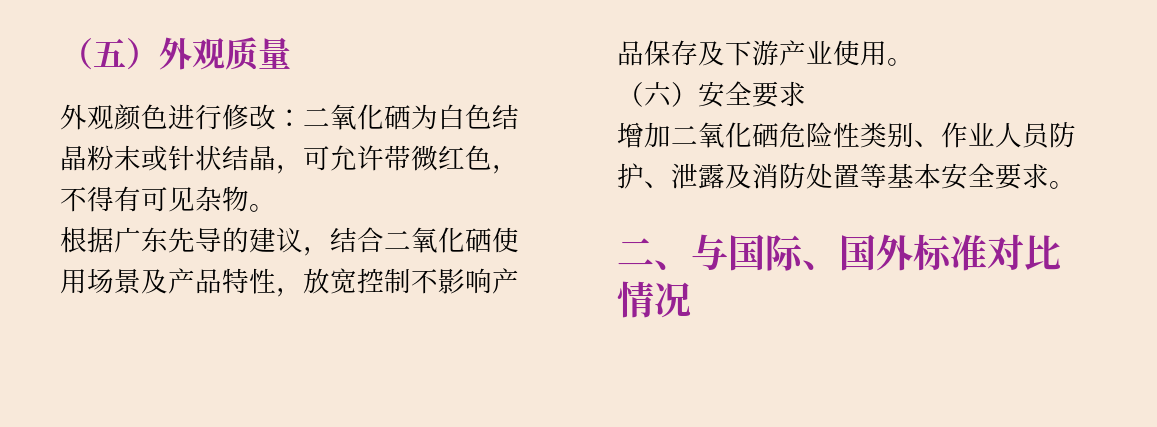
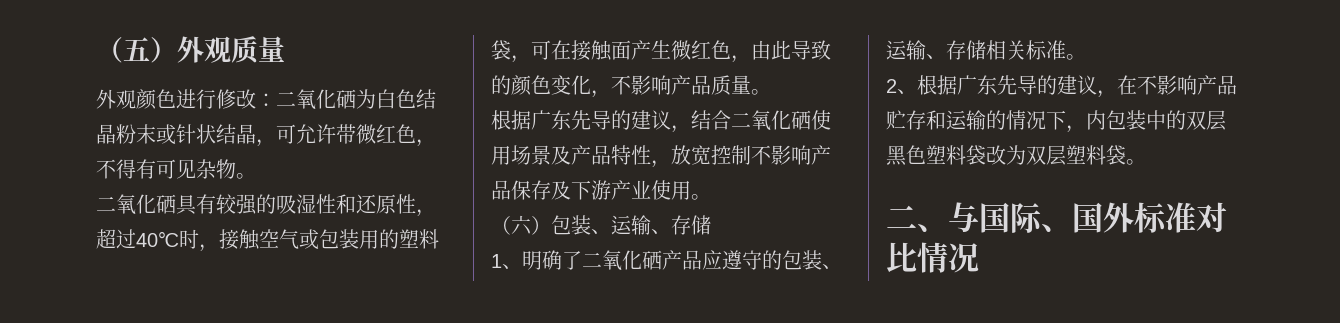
+ 二氧化硒具有较强的吸湿性和还原性，超过40℃时，接触空气或包装用的塑料袋，可在接触面产生微红色，由此导致的颜色变化，不影响产品质量。
- （六）安全要求
- 增加二氧化硒危险性类别、作业人员防护、泄露及消防处置等基本安全要求。
+ （六）包装、运输、存储
+ 1、明确了二氧化硒产品应遵守的包装、运输、存储相关标准。
+ 2、根据广东先导的建议，在不影响产品贮存和运输的情况下，内包装中的双层黑色塑料袋改为双层塑料袋。

